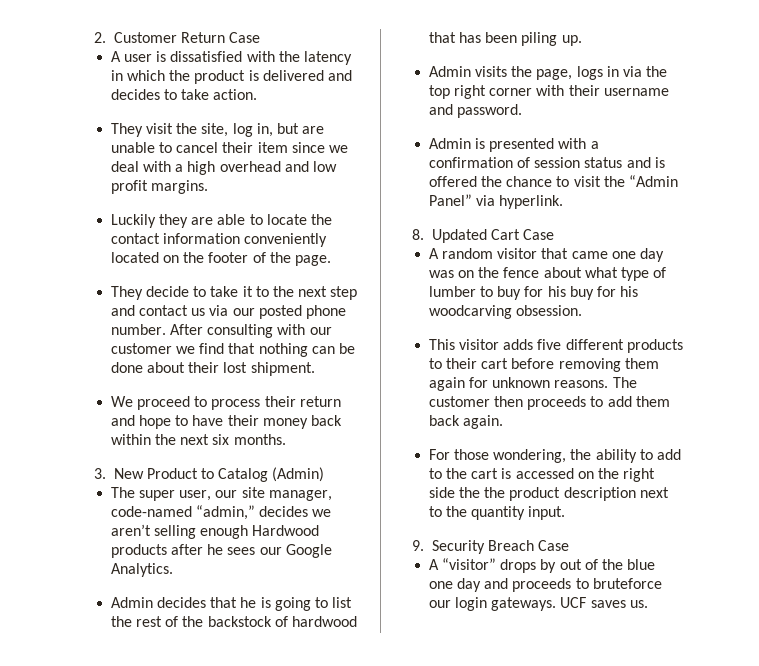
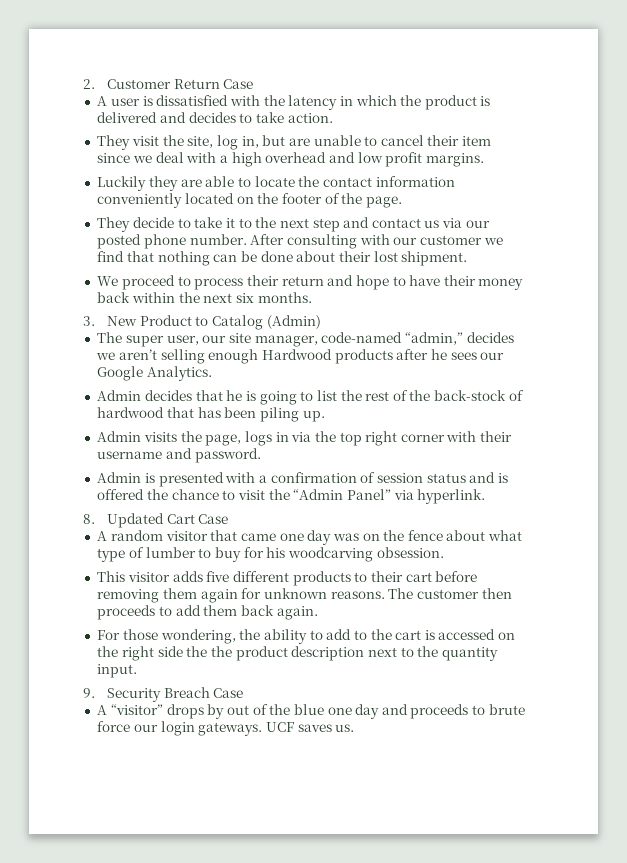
- Admin decides that he is going to list the rest of the backstock of hardwood that has been piling up.
+ Admin decides that he is going to list the rest of the back-stock of hardwood that has been piling up.
- A random visitor that came one day was on the fence about what type of lumber to buy for his buy for his woodcarving obsession.
+ A random visitor that came one day was on the fence about what type of lumber to buy for his woodcarving obsession.
- A “visitor” drops by out of the blue one day and proceeds to bruteforce our login gateways.
+ A “visitor” drops by out of the blue one day and proceeds to brute force our login gateways.

